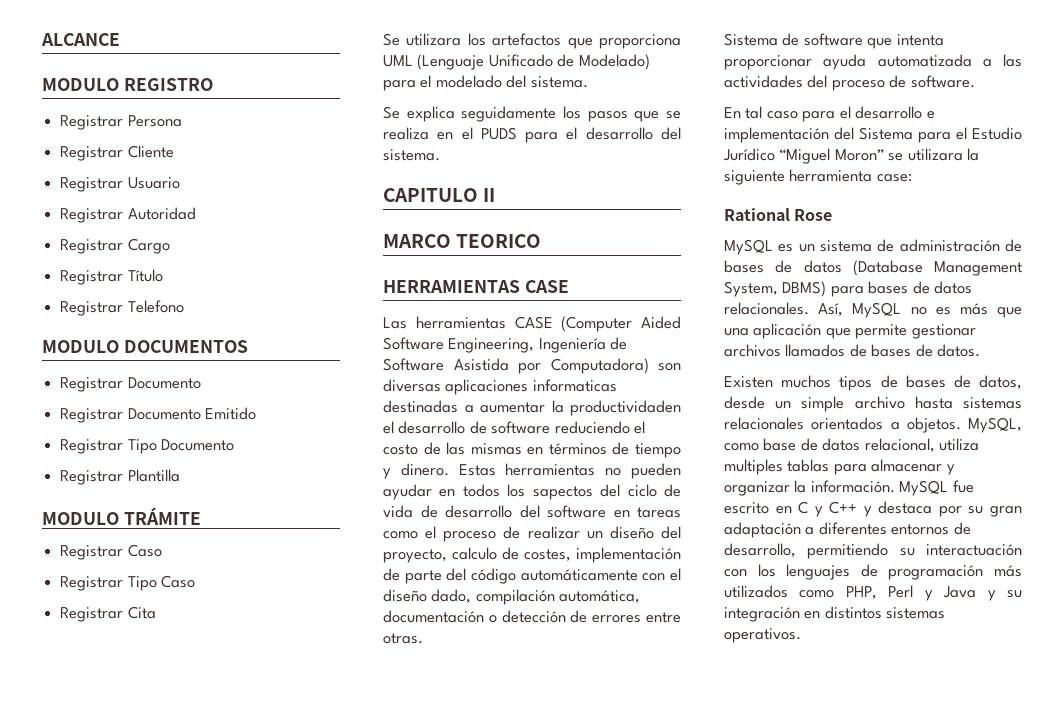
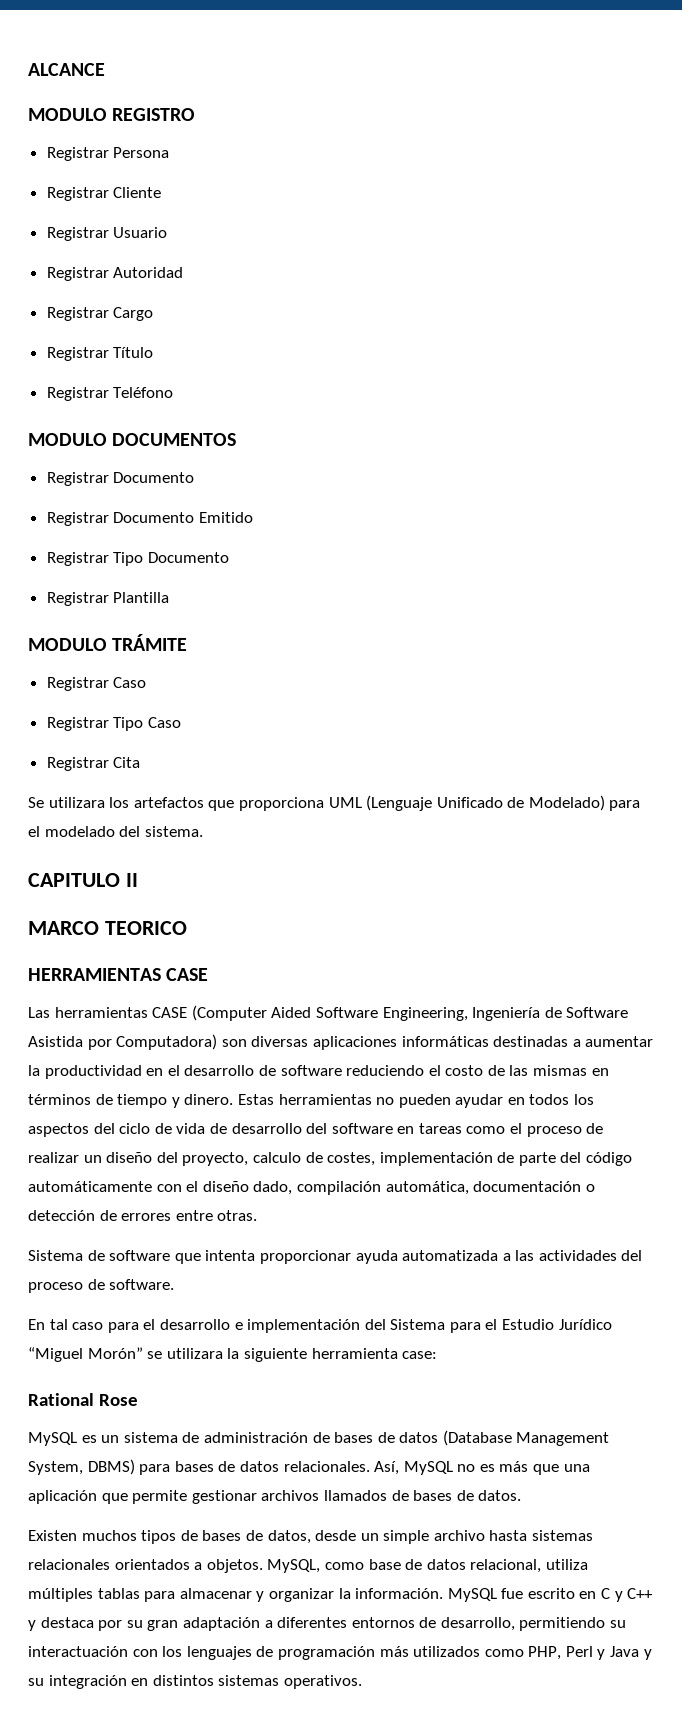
- Registrar Telefono
+ Registrar Teléfono
- Se explica seguidamente los pasos que se realiza en el PUDS para el desarrollo del sistema.
- Las herramientas CASE (Computer Aided Software Engineering, Ingeniería de Software Asistida por Computadora) son diversas aplicaciones informaticas destinadas a aumentar la productividaden el desarrollo de software reduciendo el costo de las mismas en términos de tiempo y dinero.
+ Las herramientas CASE (Computer Aided Software Engineering, Ingeniería de Software Asistida por Computadora) son diversas aplicaciones informáticas destinadas a aumentar la productividad en el desarrollo de software reduciendo el costo de las mismas en términos de tiempo y dinero.
- Estas herramientas no pueden ayudar en todos los sapectos del ciclo de vida de desarrollo del software en tareas como el proceso de realizar un diseño del proyecto, calculo de costes, implementación de parte del código automáticamente con el diseño dado, compilación automática, documentación o detección de errores entre otras.
+ Estas herramientas no pueden ayudar en todos los aspectos del ciclo de vida de desarrollo del software en tareas como el proceso de realizar un diseño del proyecto, calculo de costes, implementación de parte del código automáticamente con el diseño dado, compilación automática, documentación o detección de errores entre otras.
- En tal caso para el desarrollo e implementación del Sistema para el Estudio Jurídico “Miguel Moron” se utilizara la siguiente herramienta case:
+ En tal caso para el desarrollo e implementación del Sistema para el Estudio Jurídico “Miguel Morón” se utilizara la siguiente herramienta case:
- MySQL, como base de datos relacional, utiliza multiples tablas para almacenar y organizar la información.
+ MySQL, como base de datos relacional, utiliza múltiples tablas para almacenar y organizar la información.

